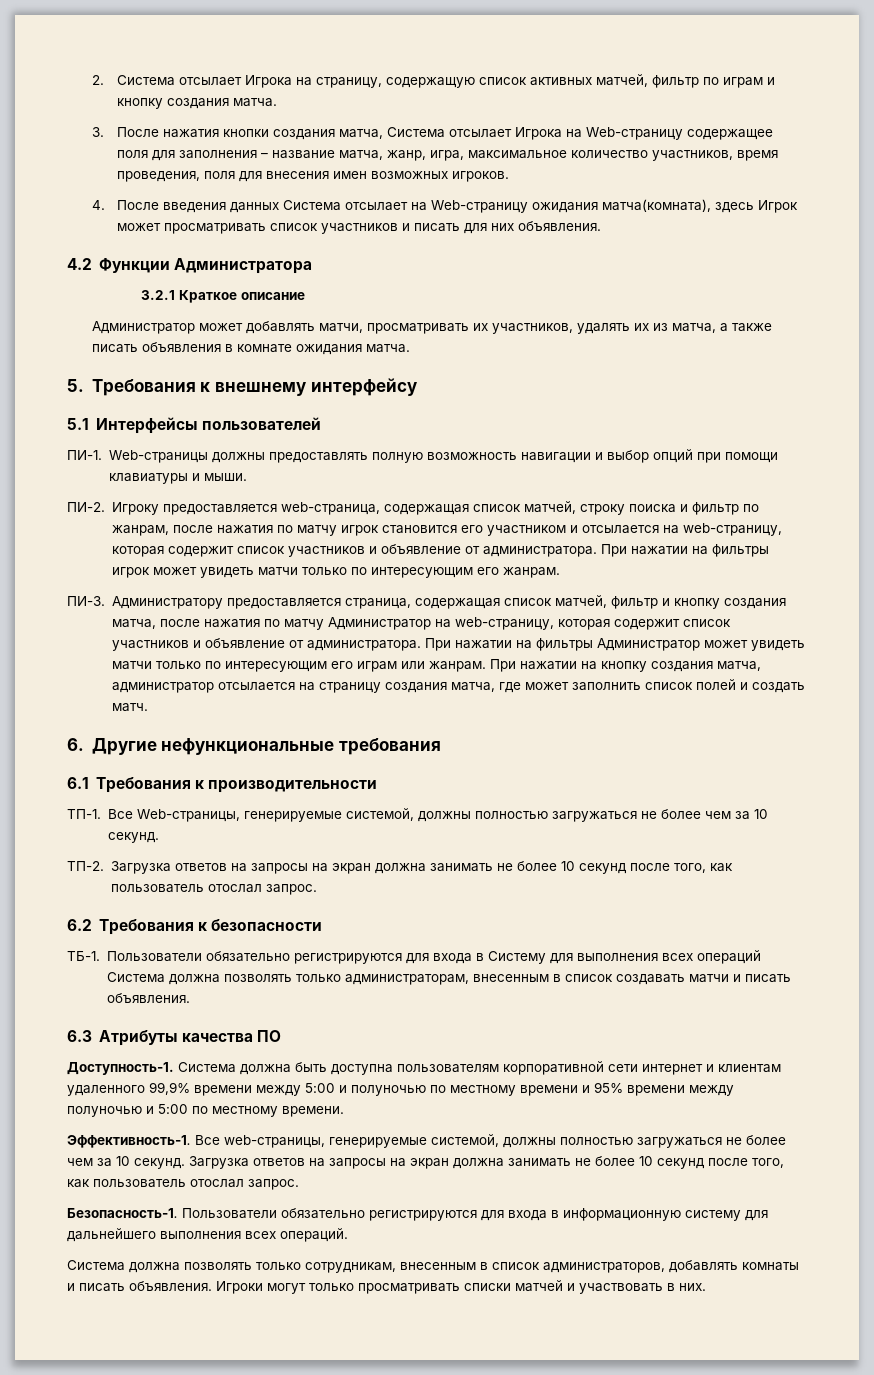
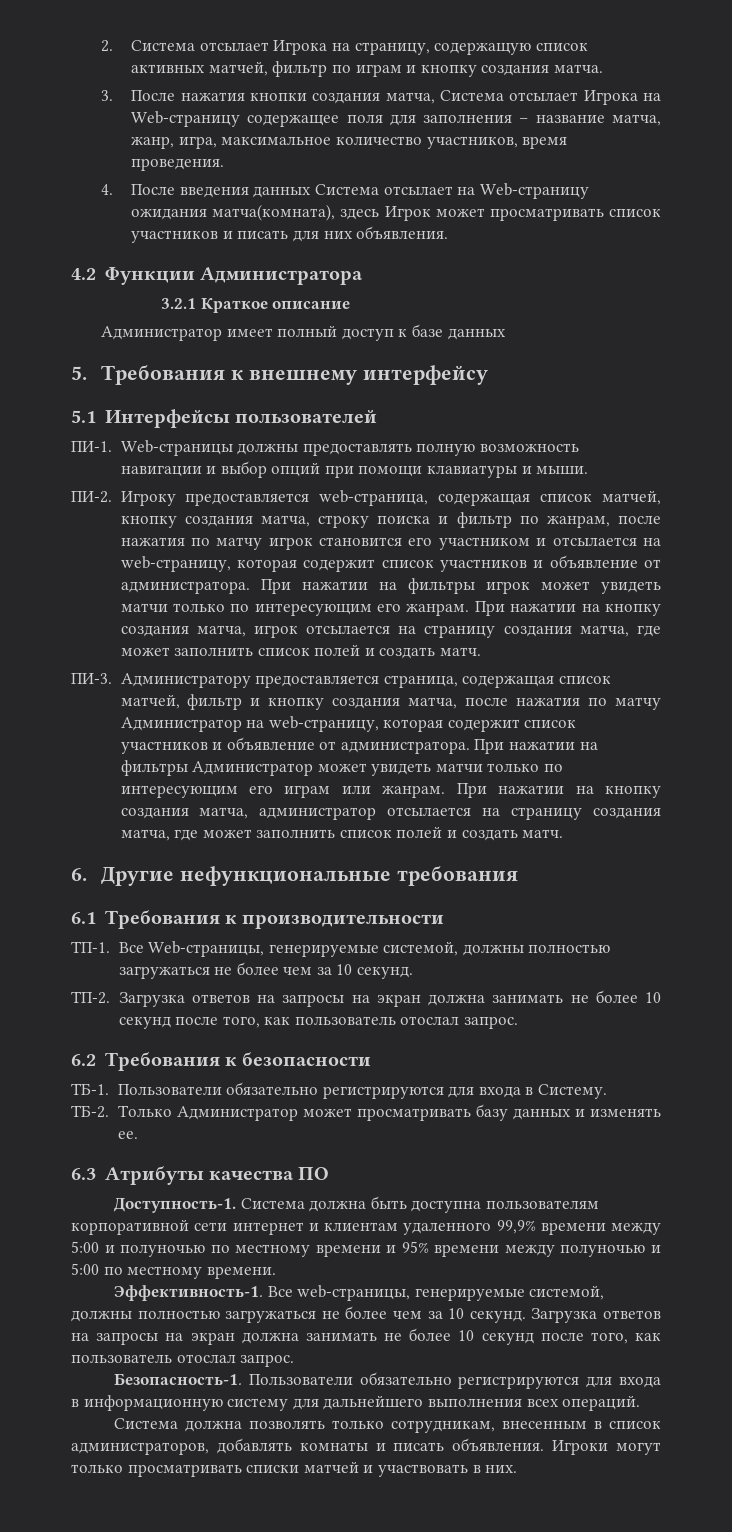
- 3. После нажатия кнопки создания матча, Система отсылает Игрока на Web-страницу содержащее поля для заполнения – название матча, жанр, игра, максимальное количество участников, время проведения, поля для внесения имен возможных игроков.
+ 3. После нажатия кнопки создания матча, Система отсылает Игрока на Web-страницу содержащее поля для заполнения – название матча, жанр, игра, максимальное количество участников, время проведения.
- Администратор может добавлять матчи, просматривать их участников, удалять их из матча, а также писать объявления в комнате ожидания матча.
+ Администратор имеет полный доступ к базе данных
- Игроку предоставляется web-страница, содержащая список матчей, строку поиска и фильтр по жанрам, после нажатия по матчу игрок становится его участником и отсылается на web-страницу, которая содержит список участников и объявление от администратора.
+ Игроку предоставляется web-страница, содержащая список матчей, кнопку создания матча, строку поиска и фильтр по жанрам, после нажатия по матчу игрок становится его участником и отсылается на web-страницу, которая содержит список участников и объявление от администратора.
+ При нажатии на кнопку создания матча, игрок отсылается на страницу создания матча, где может заполнить список полей и создать матч.
- Пользователи обязательно регистрируются для входа в Систему для выполнения всех операций Система должна позволять только администраторам, внесенным в список создавать матчи и писать объявления.
+ Пользователи обязательно регистрируются для входа в Систему.
+ ТБ-2. Только Администратор может просматривать базу данных и изменять ее.

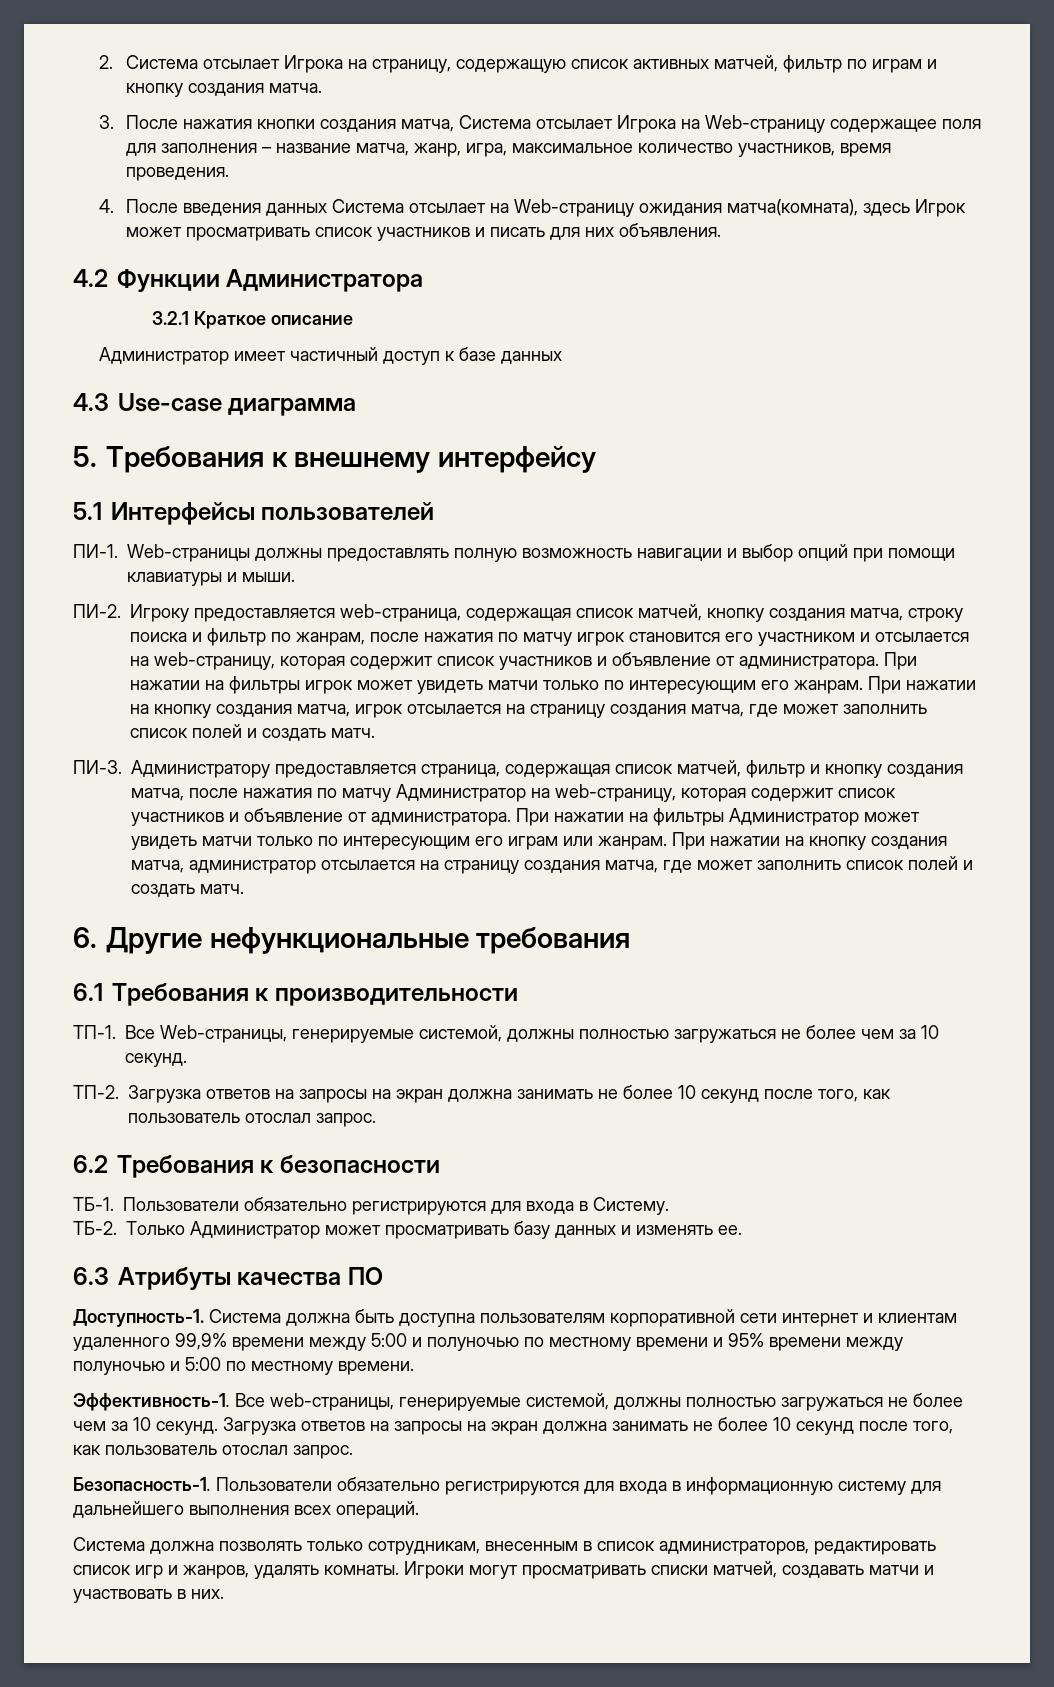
- Администратор имеет полный доступ к базе данных
+ Администратор имеет частичный доступ к базе данных
+ 4.3 Use-case диаграмма
- Система должна позволять только сотрудникам, внесенным в список администраторов, добавлять комнаты и писать объявления.
+ Система должна позволять только сотрудникам, внесенным в список администраторов, редактировать список игр и жанров, удалять комнаты.
- Игроки могут только просматривать списки матчей и участвовать в них.
+ Игроки могут просматривать списки матчей, создавать матчи и участвовать в них.

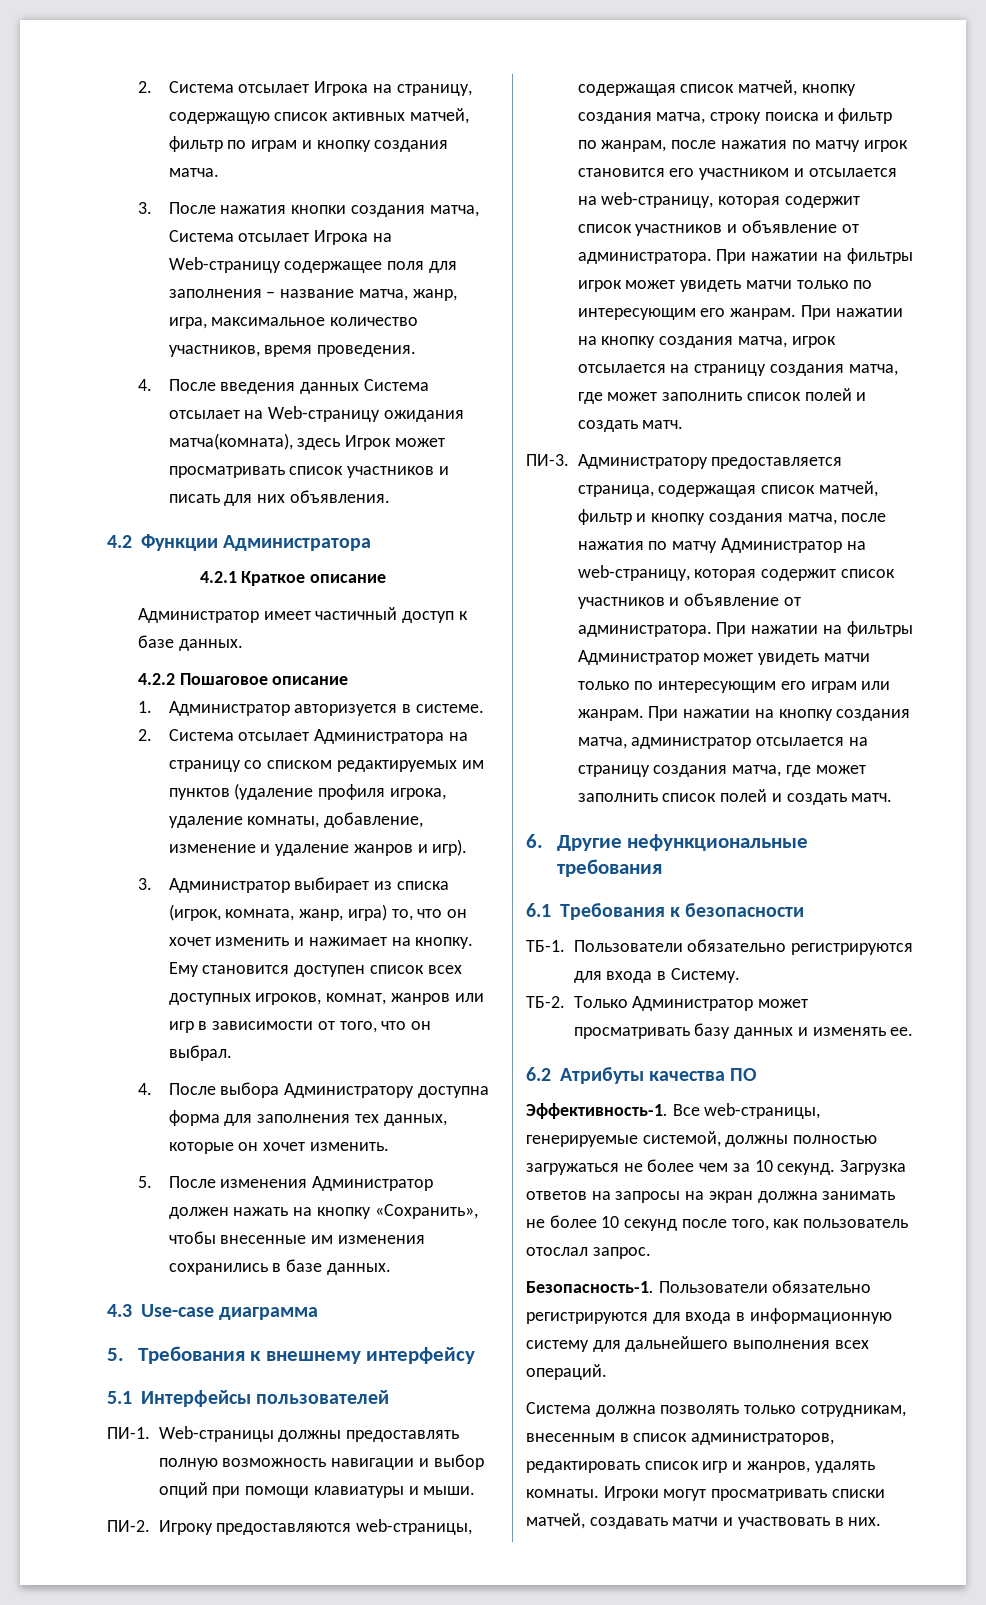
- 3.2.1 Краткое описание
+ 4.2.1 Краткое описание
- Администратор имеет частичный доступ к базе данных
+ Администратор имеет частичный доступ к базе данных.
+ 4.2.2 Пошаговое описание
+ 1. Администратор авторизуется в системе.
+ 2. Система отсылает Администратора на страницу со списком редактируемых им пунктов (удаление профиля игрока, удаление комнаты, добавление, изменение и удаление жанров и игр).
+ 3. Администратор выбирает из списка (игрок, комната, жанр, игра) то, что он хочет изменить и нажимает на кнопку. Ему становится доступен список всех доступных игроков, комнат, жанров или игр в зависимости от того, что он выбрал.
+ 4. После выбора Администратору доступна форма для заполнения тех данных, которые он хочет изменить.
+ 5. После изменения Администратор должен нажать на кнопку «Сохранить», чтобы внесенные им изменения сохранились в базе данных.
- Игроку предоставляется web-страница, содержащая список матчей, кнопку создания матча, строку поиска и фильтр по жанрам, после нажатия по матчу игрок становится его участником и отсылается на web-страницу, которая содержит список участников и объявление от администратора.
+ Игроку предоставляются web-страницы, содержащая список матчей, кнопку создания матча, строку поиска и фильтр по жанрам, после нажатия по матчу игрок становится его участником и отсылается на web-страницу, которая содержит список участников и объявление от администратора.
- 6.1 Требования к производительности
- ТП-1. Все Web-страницы, генерируемые системой, должны полностью загружаться не более чем за 10 секунд.
- ТП-2. Загрузка ответов на запросы на экран должна занимать не более 10 секунд после того, как пользователь отослал запрос.
- 6.2 Требования к безопасности
+ 6.1 Требования к безопасности
- 6.3 Атрибуты качества ПО
+ 6.2 Атрибуты качества ПО
- Доступность-1. Система должна быть доступна пользователям корпоративной сети интернет и клиентам удаленного 99,9% времени между 5:00 и полуночью по местному времени и 95% времени между полуночью и 5:00 по местному времени.

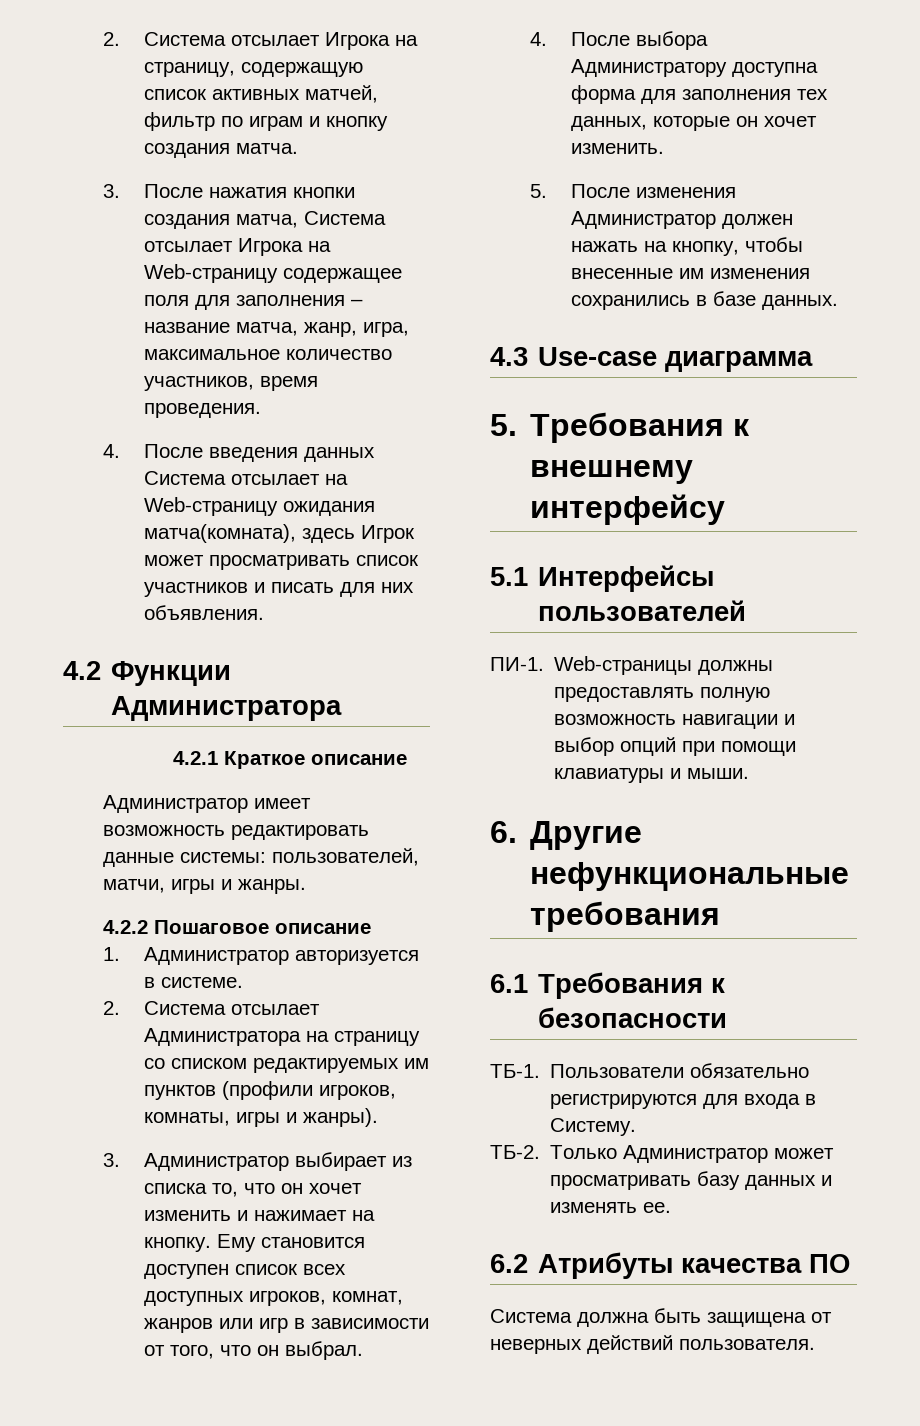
- Администратор имеет частичный доступ к базе данных.
+ Администратор имеет возможность редактировать данные системы: пользователей, матчи, игры и жанры.
- 2. Система отсылает Администратора на страницу со списком редактируемых им пунктов (удаление профиля игрока, удаление комнаты, добавление, изменение и удаление жанров и игр).
+ 2. Система отсылает Администратора на страницу со списком редактируемых им пунктов (профили игроков, комнаты, игры и жанры).
- 3. Администратор выбирает из списка (игрок, комната, жанр, игра) то, что он хочет изменить и нажимает на кнопку.
+ 3. Администратор выбирает из списка то, что он хочет изменить и нажимает на кнопку.
- 5. После изменения Администратор должен нажать на кнопку «Сохранить», чтобы внесенные им изменения сохранились в базе данных.
+ 5. После изменения Администратор должен нажать на кнопку, чтобы внесенные им изменения сохранились в базе данных.
- ПИ-2. Игроку предоставляются web-страницы, содержащая список матчей, кнопку создания матча, строку поиска и фильтр по жанрам, после нажатия по матчу игрок становится его участником и отсылается на web-страницу, которая содержит список участников и объявление от администратора. При нажатии на фильтры игрок может увидеть матчи только по интересующим его жанрам. При нажатии на кнопку создания матча, игрок отсылается на страницу создания матча, где может заполнить список полей и создать матч.
- ПИ-3. Администратору предоставляется страница, содержащая список матчей, фильтр и кнопку создания матча, после нажатия по матчу Администратор на web-страницу, которая содержит список участников и объявление от администратора. При нажатии на фильтры Администратор может увидеть матчи только по интересующим его играм или жанрам. При нажатии на кнопку создания матча, администратор отсылается на страницу создания матча, где может заполнить список полей и создать матч.
- Эффективность-1. Все web-страницы, генерируемые системой, должны полностью загружаться не более чем за 10 секунд. Загрузка ответов на запросы на экран должна занимать не более 10 секунд после того, как пользователь отослал запрос.
- Безопасность-1. Пользователи обязательно регистрируются для входа в информационную систему для дальнейшего выполнения всех операций.
- Система должна позволять только сотрудникам, внесенным в список администраторов, редактировать список игр и жанров, удалять комнаты. Игроки могут просматривать списки матчей, создавать матчи и участвовать в них.
+ Система должна быть защищена от неверных действий пользователя.

